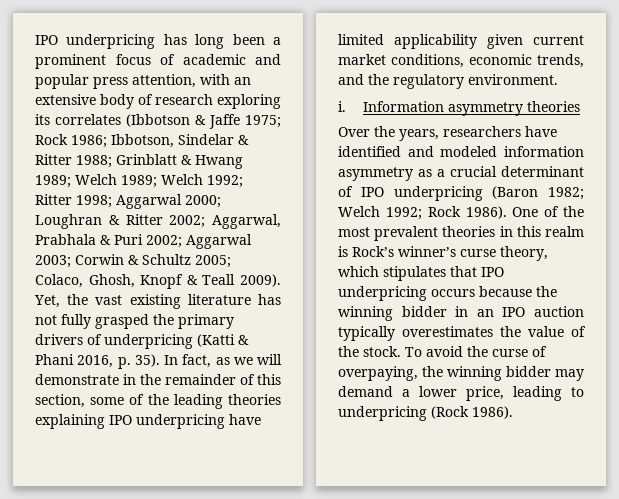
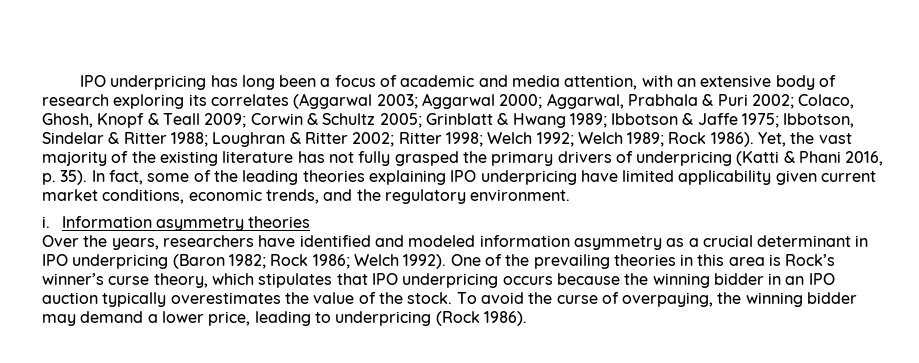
- IPO underpricing has long been a prominent focus of academic and popular press attention, with an extensive body of research exploring its correlates (Ibbotson & Jaffe 1975; Rock 1986; Ibbotson, Sindelar & Ritter 1988; Grinblatt & Hwang 1989; Welch 1989; Welch 1992; Ritter 1998; Aggarwal 2000; Loughran & Ritter 2002; Aggarwal, Prabhala & Puri 2002; Aggarwal 2003; Corwin & Schultz 2005; Colaco, Ghosh, Knopf & Teall 2009). Yet, the vast existing literature has not fully grasped the primary drivers of underpricing (Katti & Phani 2016, p. 35).
+ IPO underpricing has long been a focus of academic and media attention, with an extensive body of research exploring its correlates (Aggarwal 2003; Aggarwal 2000; Aggarwal, Prabhala & Puri 2002; Colaco, Ghosh, Knopf & Teall 2009; Corwin & Schultz 2005; Grinblatt & Hwang 1989; Ibbotson & Jaffe 1975; Ibbotson, Sindelar & Ritter 1988; Loughran & Ritter 2002; Ritter 1998; Welch 1992; Welch 1989; Rock 1986). Yet, the vast majority of the existing literature has not fully grasped the primary drivers of underpricing (Katti & Phani 2016, p. 35).
- In fact, as we will demonstrate in the remainder of this section, some of the leading theories explaining IPO underpricing have limited applicability given current market conditions, economic trends, and the regulatory environment.
+ In fact, some of the leading theories explaining IPO underpricing have limited applicability given current market conditions, economic trends, and the regulatory environment.
- Over the years, researchers have identified and modeled information asymmetry as a crucial determinant of IPO underpricing (Baron 1982; Welch 1992; Rock 1986).
+ Over the years, researchers have identified and modeled information asymmetry as a crucial determinant in IPO underpricing (Baron 1982; Rock 1986; Welch 1992).
- One of the most prevalent theories in this realm is Rock’s winner’s curse theory, which stipulates that IPO underpricing occurs because the winning bidder in an IPO auction typically overestimates the value of the stock.
+ One of the prevailing theories in this area is Rock’s winner’s curse theory, which stipulates that IPO underpricing occurs because the winning bidder in an IPO auction typically overestimates the value of the stock.

